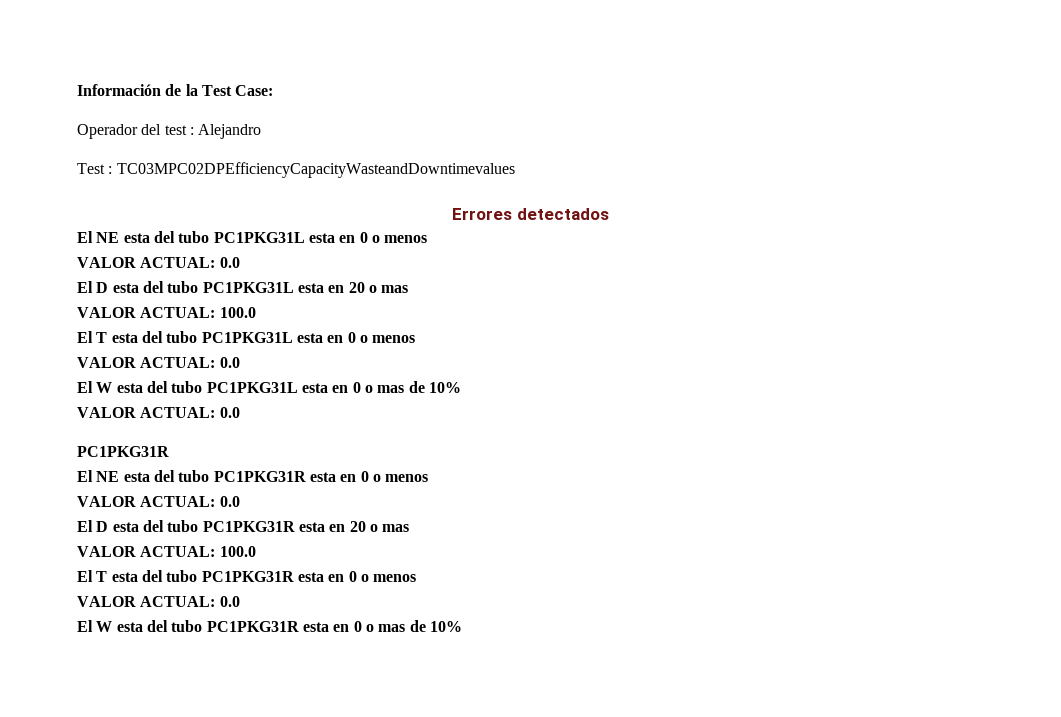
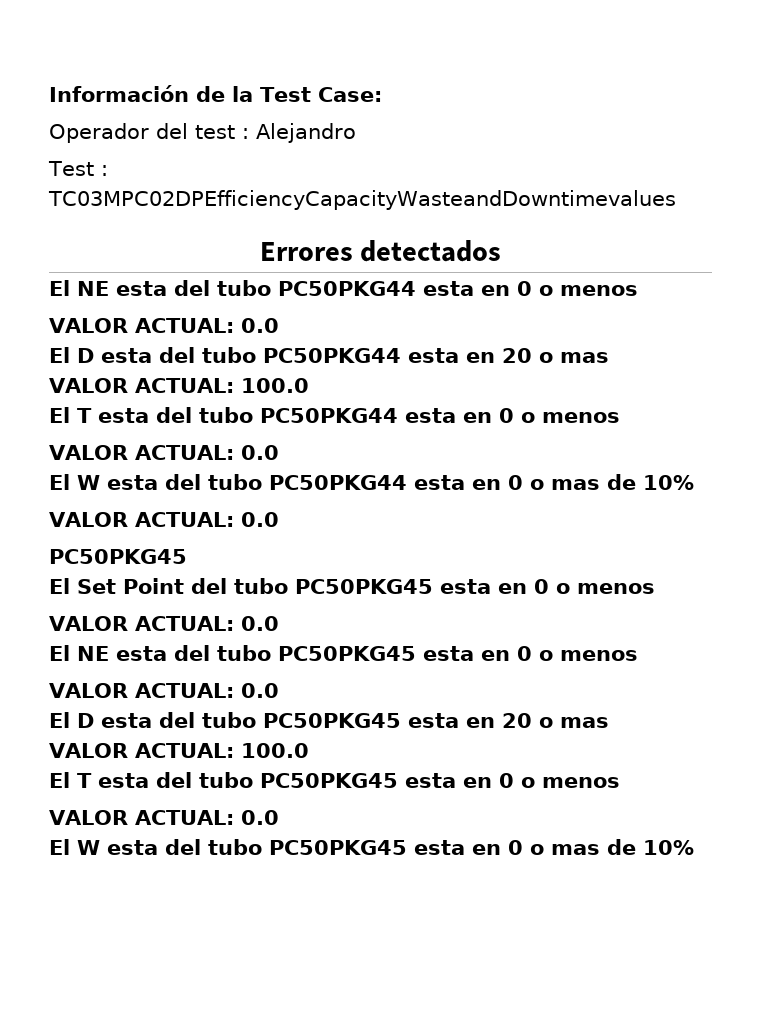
- El NE esta del tubo PC1PKG31L esta en 0 o menos
+ El NE esta del tubo PC50PKG44 esta en 0 o menos
- El D esta del tubo PC1PKG31L esta en 20 o mas
+ El D esta del tubo PC50PKG44 esta en 20 o mas
- El T esta del tubo PC1PKG31L esta en 0 o menos
+ El T esta del tubo PC50PKG44 esta en 0 o menos
- El W esta del tubo PC1PKG31L esta en 0 o mas de 10%
+ El W esta del tubo PC50PKG44 esta en 0 o mas de 10%
  VALOR ACTUAL: 0.0
- PC1PKG31R
- El NE esta del tubo PC1PKG31R esta en 0 o menos
+ PC50PKG45
+ El Set Point del tubo PC50PKG45 esta en 0 o menos
+ VALOR ACTUAL: 0.0
+ El NE esta del tubo PC50PKG45 esta en 0 o menos
- El D esta del tubo PC1PKG31R esta en 20 o mas
+ El D esta del tubo PC50PKG45 esta en 20 o mas
- El T esta del tubo PC1PKG31R esta en 0 o menos
+ El T esta del tubo PC50PKG45 esta en 0 o menos
- El W esta del tubo PC1PKG31R esta en 0 o mas de 10%
+ El W esta del tubo PC50PKG45 esta en 0 o mas de 10%

